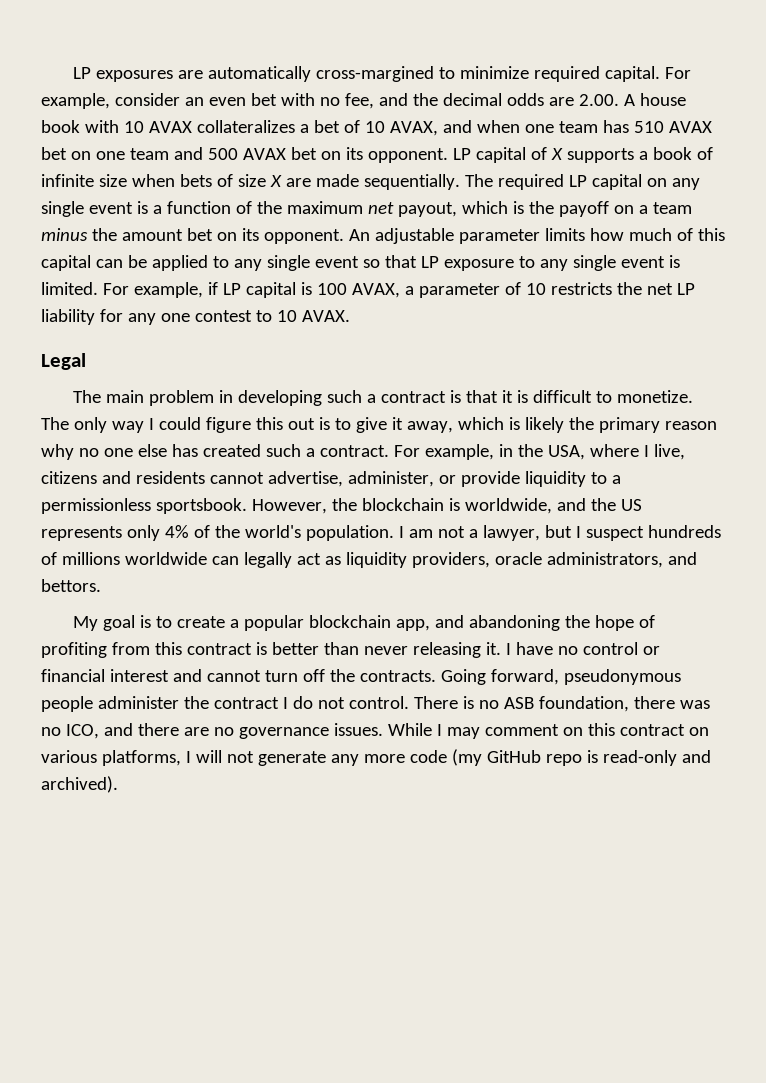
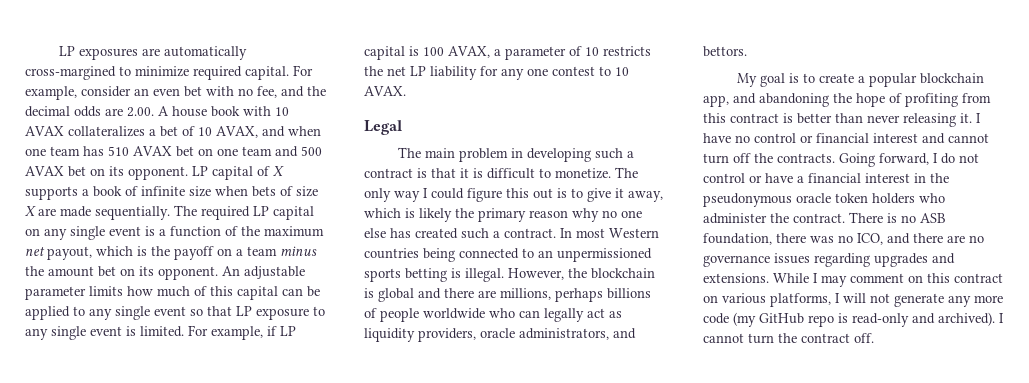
- For example, in the USA, where I live, citizens and residents cannot advertise, administer, or provide liquidity to a permissionless sportsbook. However, the blockchain is worldwide, and the US represents only 4% of the world's population. I am not a lawyer, but I suspect hundreds of millions worldwide can legally act as liquidity providers, oracle administrators, and bettors.
+ In most Western countries being connected to an unpermissioned sports betting is illegal. However, the blockchain is global and there are millions, perhaps billions of people worldwide who can legally act as liquidity providers, oracle administrators, and bettors.
- Going forward, pseudonymous people administer the contract I do not control.
+ Going forward, I do not control or have a financial interest in the pseudonymous oracle token holders who administer the contract.
- There is no ASB foundation, there was no ICO, and there are no governance issues.
+ There is no ASB foundation, there was no ICO, and there are no governance issues regarding upgrades and extensions.
+ I cannot turn the contract off.

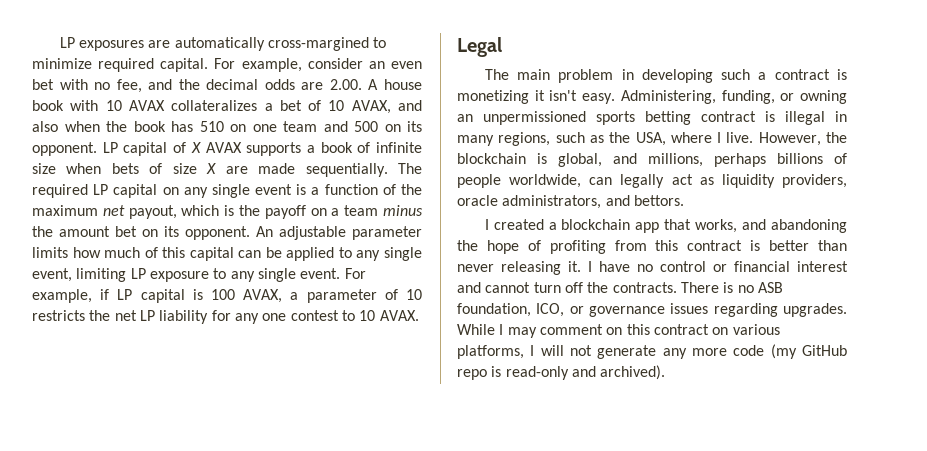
- For example, consider an even bet with no fee, and the decimal odds are 2.00. A house book with 10 AVAX collateralizes a bet of 10 AVAX, and when one team has 510 AVAX bet on one team and 500 AVAX bet on its opponent.
+ For example, consider an even bet with no fee, and the decimal odds are 2.00. A house book with 10 AVAX collateralizes a bet of 10 AVAX, and also when the book has 510 on one team and 500 on its opponent.
- LP capital of X supports a book of infinite size when bets of size X are made sequentially.
+ LP capital of X AVAX supports a book of infinite size when bets of size X are made sequentially.
- An adjustable parameter limits how much of this capital can be applied to any single event so that LP exposure to any single event is limited.
+ An adjustable parameter limits how much of this capital can be applied to any single event, limiting LP exposure to any single event.
- The main problem in developing such a contract is that it is difficult to monetize. The only way I could figure this out is to give it away, which is likely the primary reason why no one else has created such a contract. In most Western countries being connected to an unpermissioned sports betting is illegal. However, the blockchain is global and there are millions, perhaps billions of people worldwide who can legally act as liquidity providers, oracle administrators, and bettors.
+ The main problem in developing such a contract is monetizing it isn't easy. Administering, funding, or owning an unpermissioned sports betting contract is illegal in many regions, such as the USA, where I live. However, the blockchain is global, and millions, perhaps billions of people worldwide, can legally act as liquidity providers, oracle administrators, and bettors.
- My goal is to create a popular blockchain app, and abandoning the hope of profiting from this contract is better than never releasing it.
+ I created a blockchain app that works, and abandoning the hope of profiting from this contract is better than never releasing it.
- Going forward, I do not control or have a financial interest in the pseudonymous oracle token holders who administer the contract.
- There is no ASB foundation, there was no ICO, and there are no governance issues regarding upgrades and extensions.
+ There is no ASB foundation, ICO, or governance issues regarding upgrades.
- I cannot turn the contract off.

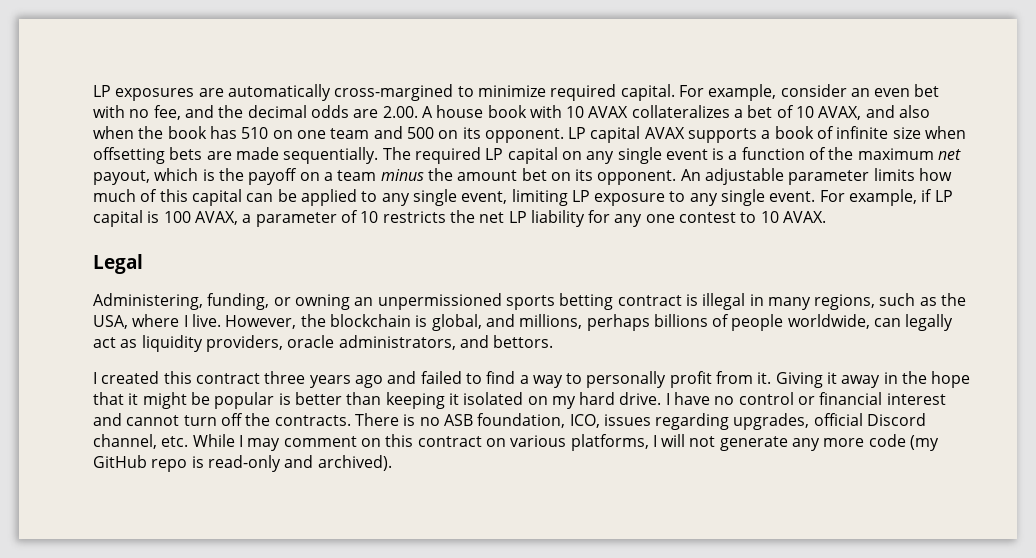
- LP capital of X AVAX supports a book of infinite size when bets of size X are made sequentially.
+ LP capital AVAX supports a book of infinite size when offsetting bets are made sequentially.
- The main problem in developing such a contract is monetizing it isn't easy.
- I created a blockchain app that works, and abandoning the hope of profiting from this contract is better than never releasing it.
+ I created this contract three years ago and failed to find a way to personally profit from it. Giving it away in the hope that it might be popular is better than keeping it isolated on my hard drive.
- There is no ASB foundation, ICO, or governance issues regarding upgrades. While I may comment on this contract on various platforms, I will not generate any more code (my GitHub repo is read-only and archived).
+ There is no ASB foundation, ICO, issues regarding upgrades, official Discord channel, etc. While I may comment on this contract on various platforms, I will not generate any more code (my GitHub repo is read-only and archived).

